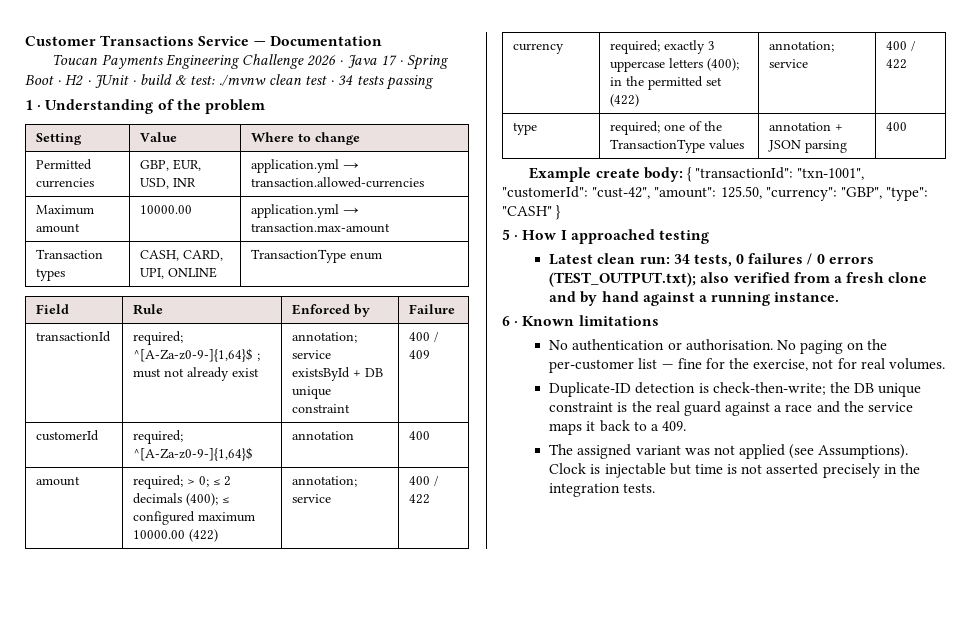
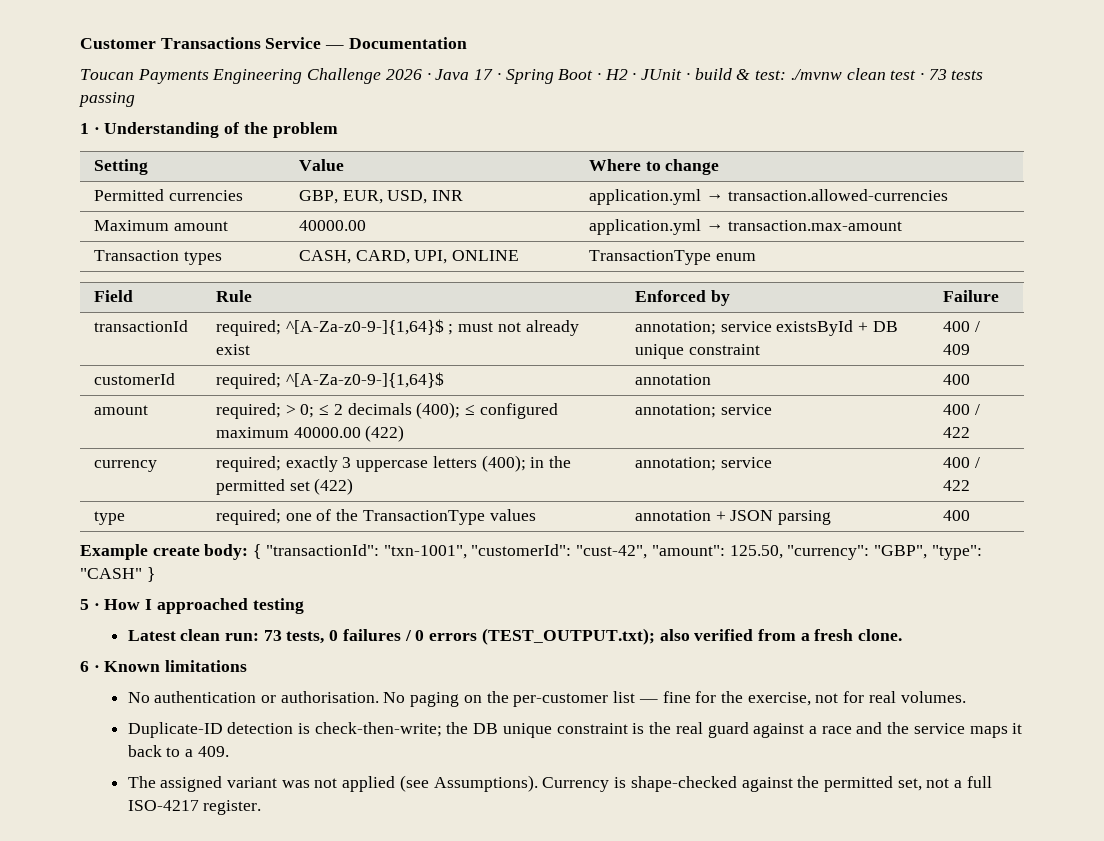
- Toucan Payments Engineering Challenge 2026 · Java 17 · Spring Boot · H2 · JUnit · build & test: ./mvnw clean test · 34 tests passing
+ Toucan Payments Engineering Challenge 2026 · Java 17 · Spring Boot · H2 · JUnit · build & test: ./mvnw clean test · 73 tests passing
- Maximum amount | 10000.00 | application.yml → transaction.max-amount
+ Maximum amount | 40000.00 | application.yml → transaction.max-amount
- amount | required; > 0; ≤ 2 decimals (400); ≤ configured maximum 10000.00 (422) | annotation; service | 400 / 422
+ amount | required; > 0; ≤ 2 decimals (400); ≤ configured maximum 40000.00 (422) | annotation; service | 400 / 422
- Latest clean run: 34 tests, 0 failures / 0 errors (TEST_OUTPUT.txt); also verified from a fresh clone and by hand against a running instance.
+ Latest clean run: 73 tests, 0 failures / 0 errors (TEST_OUTPUT.txt); also verified from a fresh clone.
- Clock is injectable but time is not asserted precisely in the integration tests.
+ Currency is shape-checked against the permitted set, not a full ISO-4217 register.

